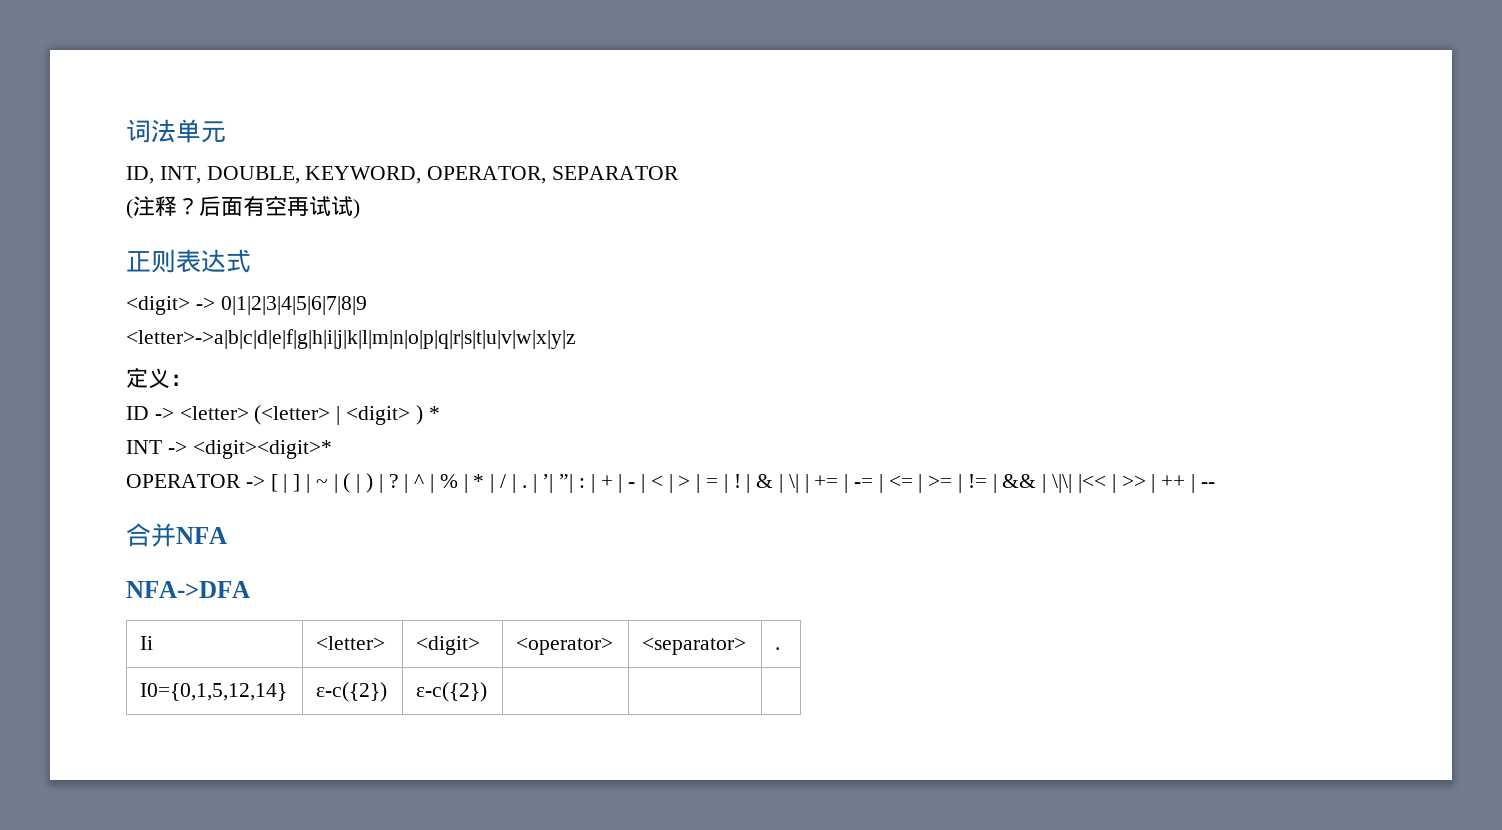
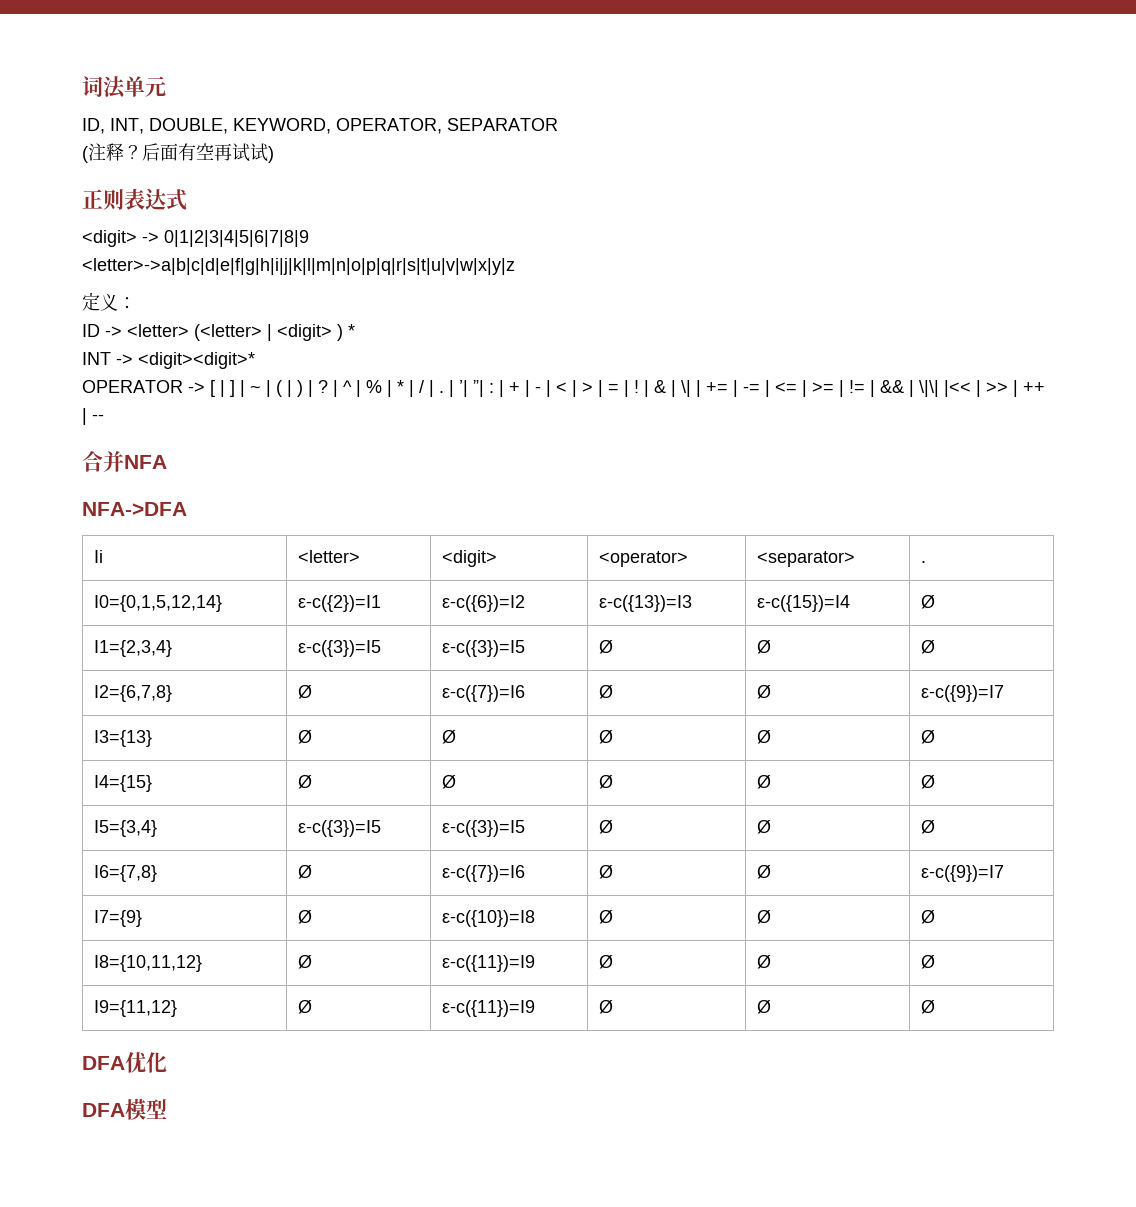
- I0={0,1,5,12,14} | ε-c({2}) | ε-c({2}) | | |
+ I0={0,1,5,12,14} | ε-c({2})=I1 | ε-c({6})=I2 | ε-c({13})=I3 | ε-c({15})=I4 | Ø
+ I1={2,3,4} | ε-c({3})=I5 | ε-c({3})=I5 | Ø | Ø | Ø
+ I2={6,7,8} | Ø | ε-c({7})=I6 | Ø | Ø | ε-c({9})=I7
+ I3={13} | Ø | Ø | Ø | Ø | Ø
+ I4={15} | Ø | Ø | Ø | Ø | Ø
+ I5={3,4} | ε-c({3})=I5 | ε-c({3})=I5 | Ø | Ø | Ø
+ I6={7,8} | Ø | ε-c({7})=I6 | Ø | Ø | ε-c({9})=I7
+ I7={9} | Ø | ε-c({10})=I8 | Ø | Ø | Ø
+ I8={10,11,12} | Ø | ε-c({11})=I9 | Ø | Ø | Ø
+ I9={11,12} | Ø | ε-c({11})=I9 | Ø | Ø | Ø
+ DFA优化
+ DFA模型

